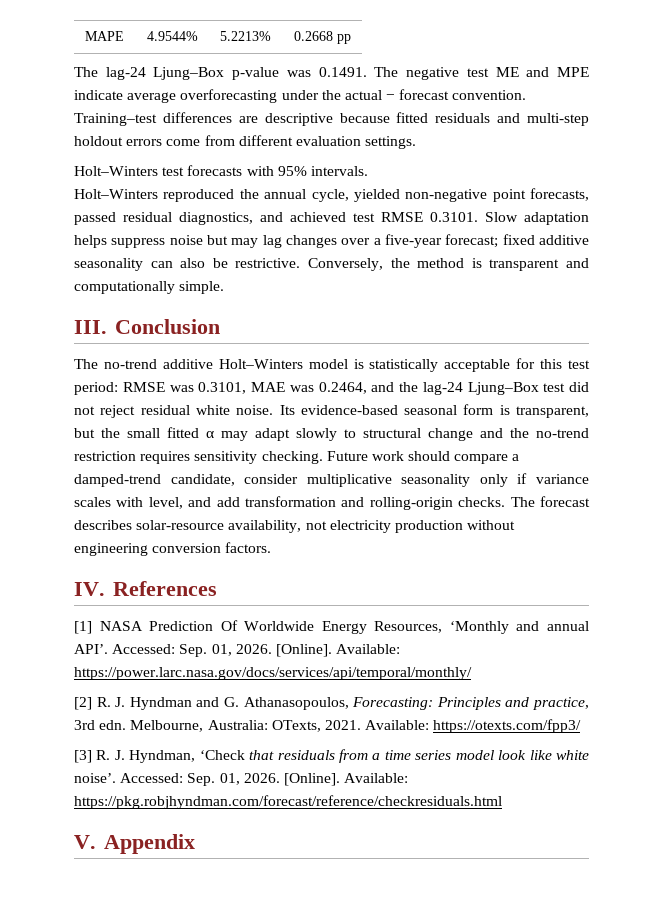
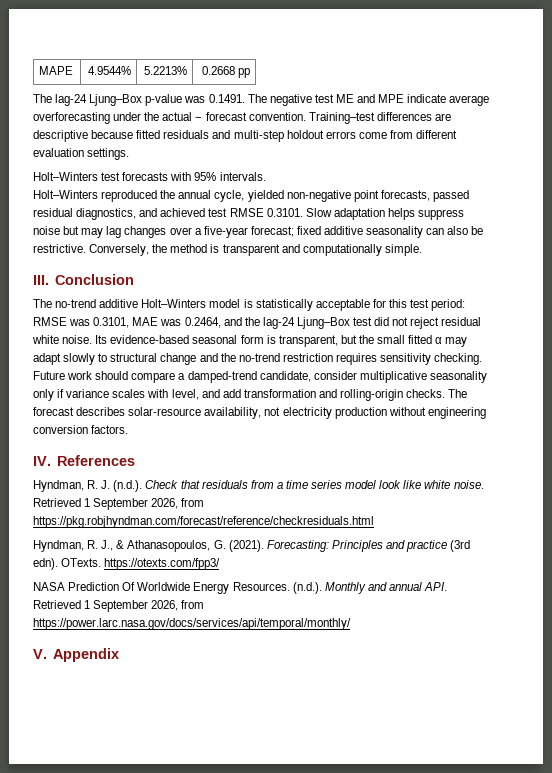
- [1] NASA Prediction Of Worldwide Energy Resources, ‘Monthly and annual API’. Accessed: Sep. 01, 2026. [Online]. Available: https://power.larc.nasa.gov/docs/services/api/temporal/monthly/
- [2] R. J. Hyndman and G. Athanasopoulos, Forecasting: Principles and practice, 3rd edn. Melbourne, Australia: OTexts, 2021. Available: https://otexts.com/fpp3/
- [3] R. J. Hyndman, ‘Check that residuals from a time series model look like white noise’. Accessed: Sep. 01, 2026. [Online]. Available: https://pkg.robjhyndman.com/forecast/reference/checkresiduals.html
+ Hyndman, R. J. (n.d.). Check that residuals from a time series model look like white noise. Retrieved 1 September 2026, from https://pkg.robjhyndman.com/forecast/reference/checkresiduals.html
+ Hyndman, R. J., & Athanasopoulos, G. (2021). Forecasting: Principles and practice (3rd edn). OTexts. https://otexts.com/fpp3/
+ NASA Prediction Of Worldwide Energy Resources. (n.d.). Monthly and annual API. Retrieved 1 September 2026, from https://power.larc.nasa.gov/docs/services/api/temporal/monthly/

